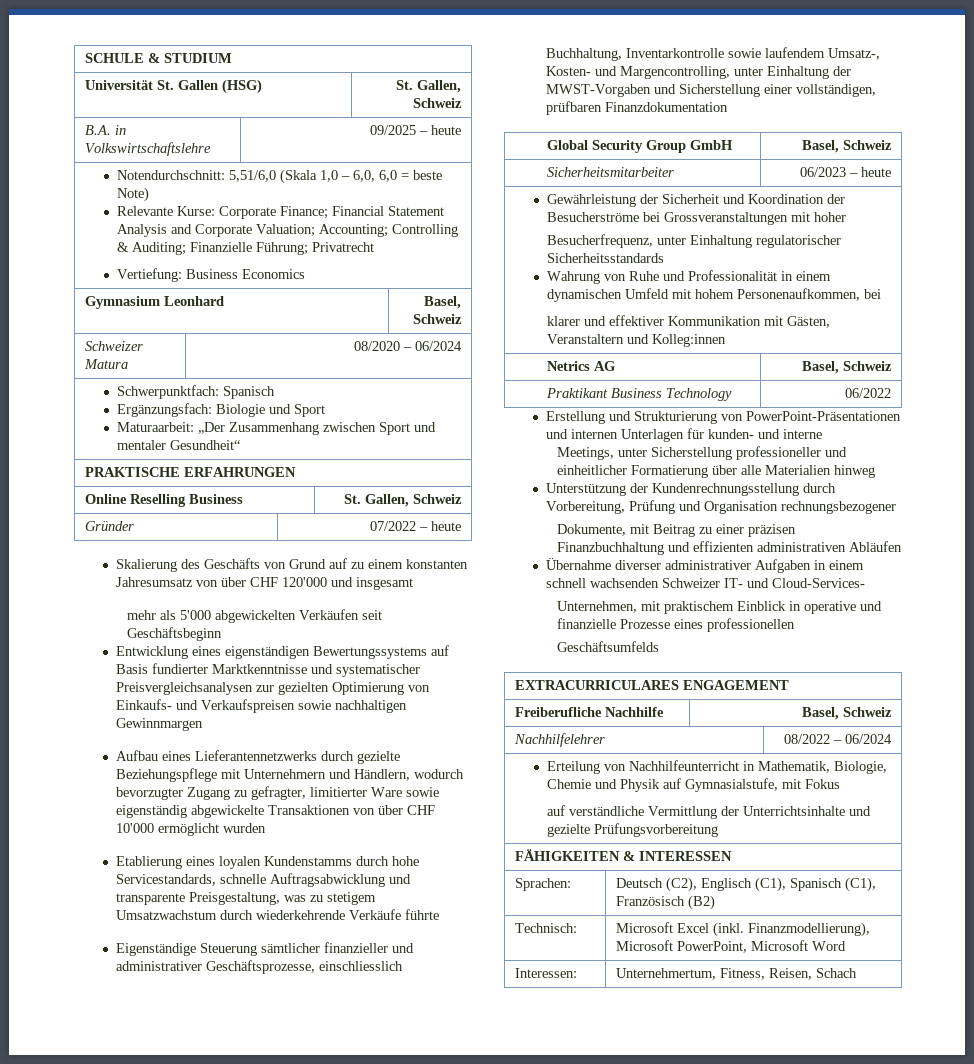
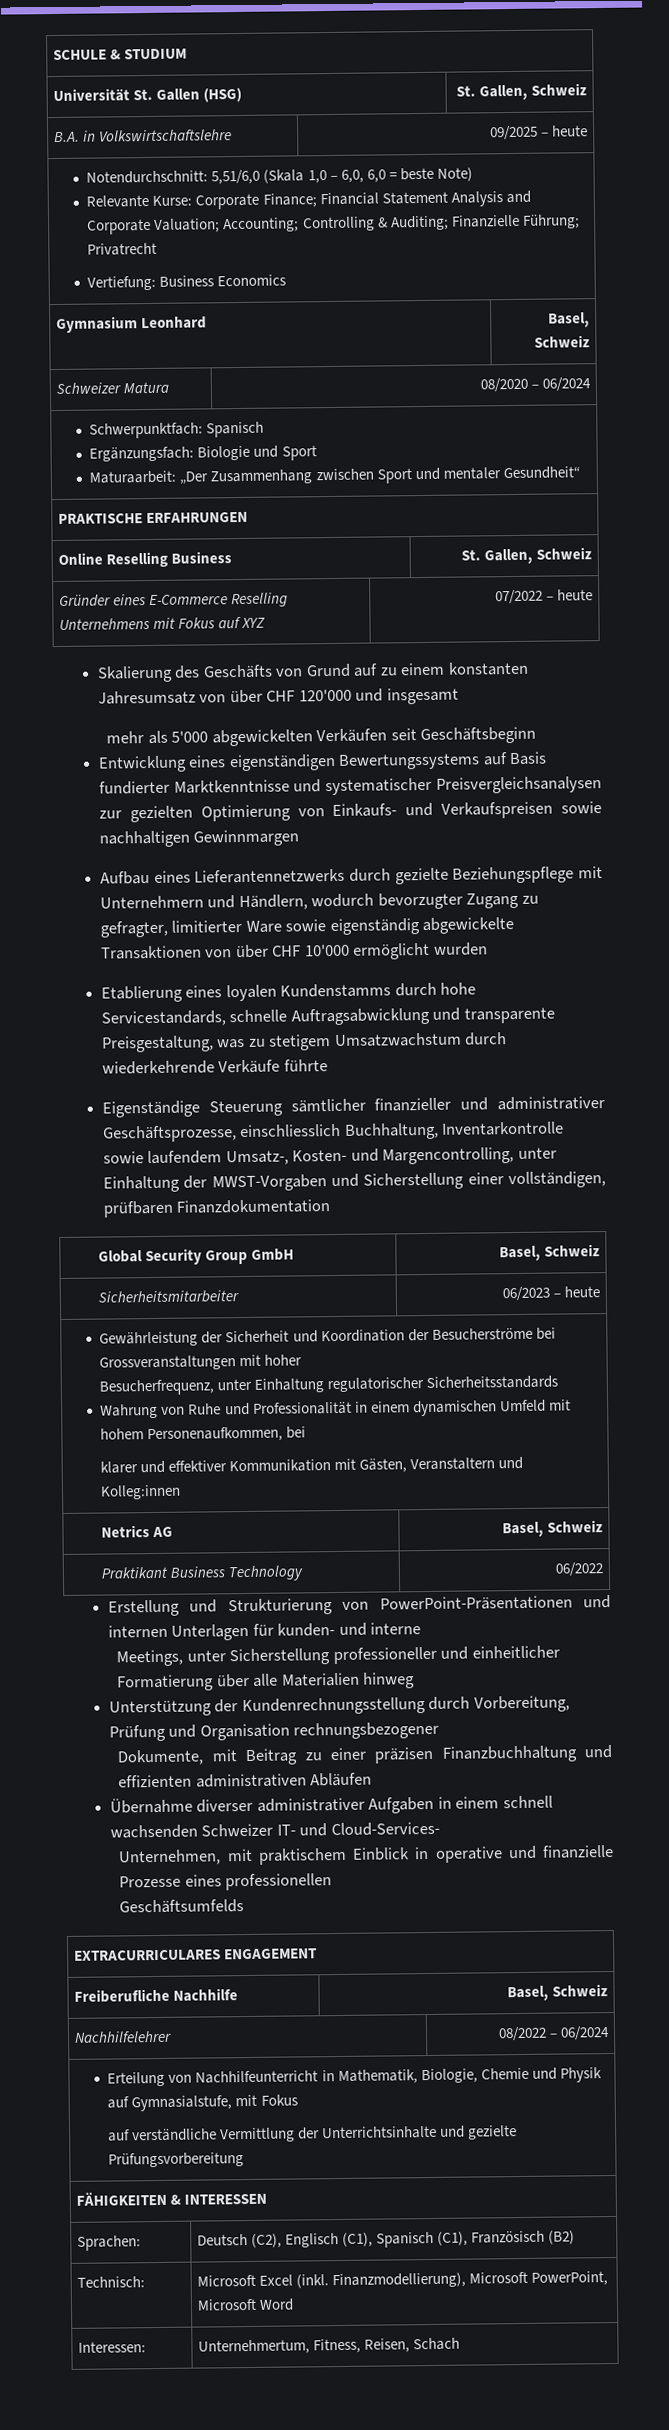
- Gründer | 07/2022 – heute
+ Gründer eines E-Commerce Reselling Unternehmens mit Fokus auf XYZ | 07/2022 – heute

